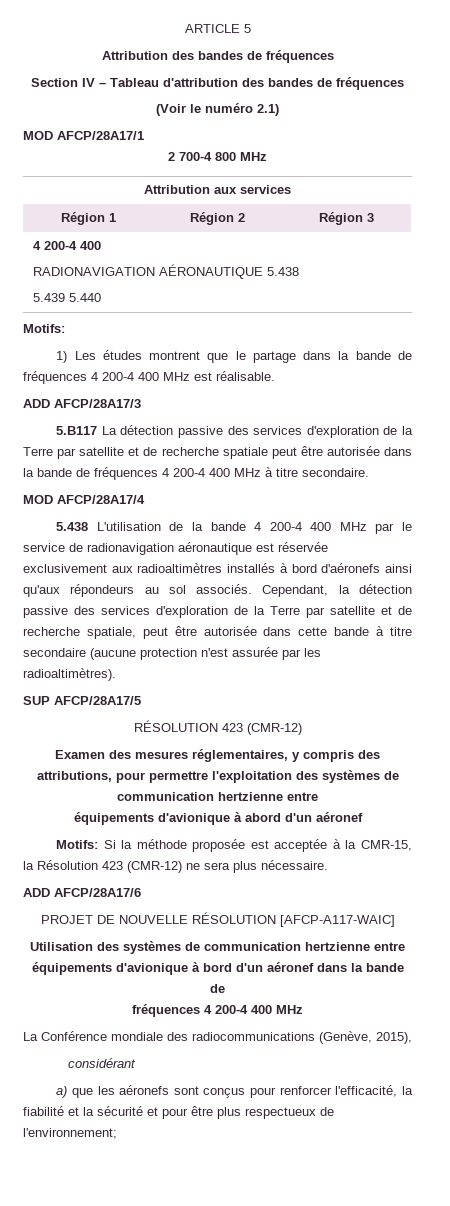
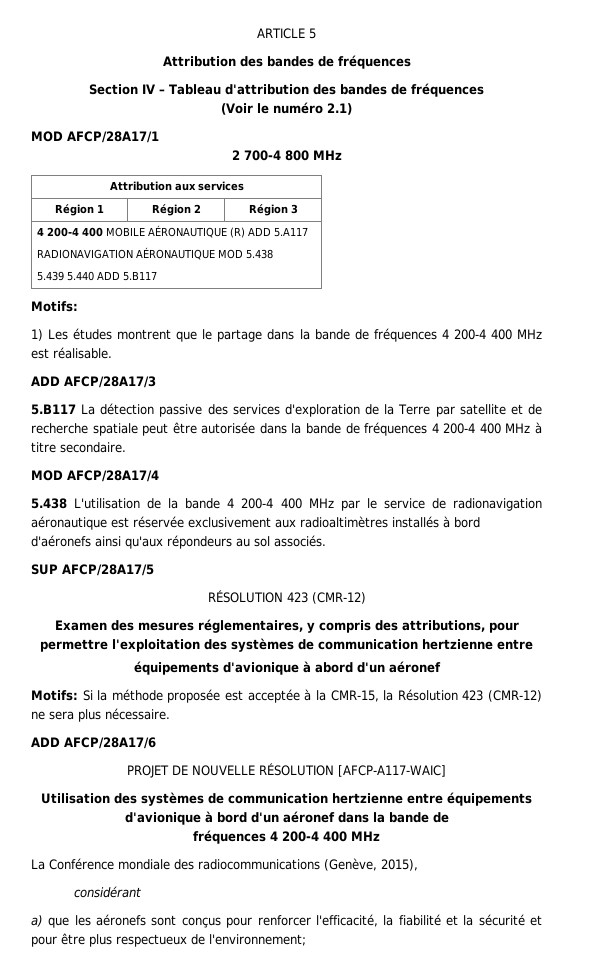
  Région 1 | Région 2 | Région 3
- 4 200-4 400
- RADIONAVIGATION AÉRONAUTIQUE 5.438
- 5.439 5.440
+ 4 200-4 400 MOBILE AÉRONAUTIQUE (R) ADD 5.A117
+ RADIONAVIGATION AÉRONAUTIQUE MOD 5.438
+ 5.439 5.440 ADD 5.B117
- Cependant, la détection passive des services d'exploration de la Terre par satellite et de recherche spatiale, peut être autorisée dans cette bande à titre secondaire (aucune protection n'est assurée par les radioaltimètres).

